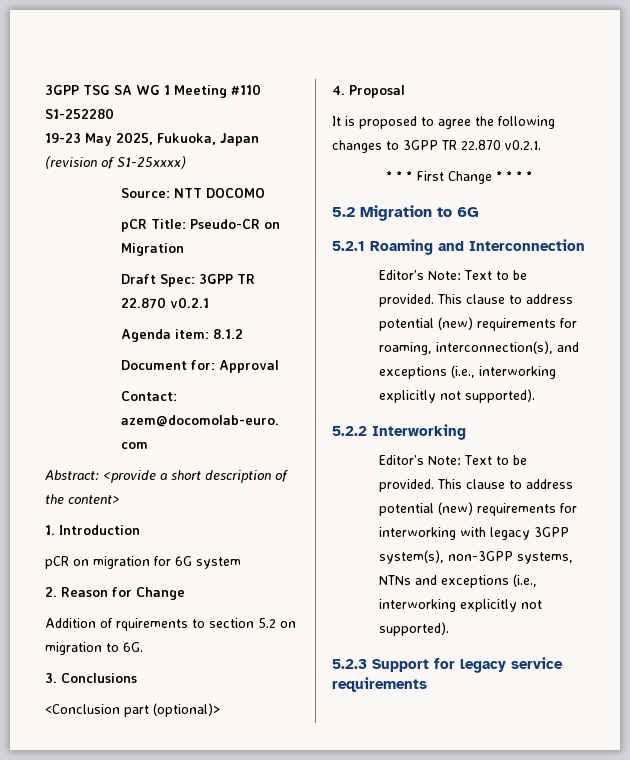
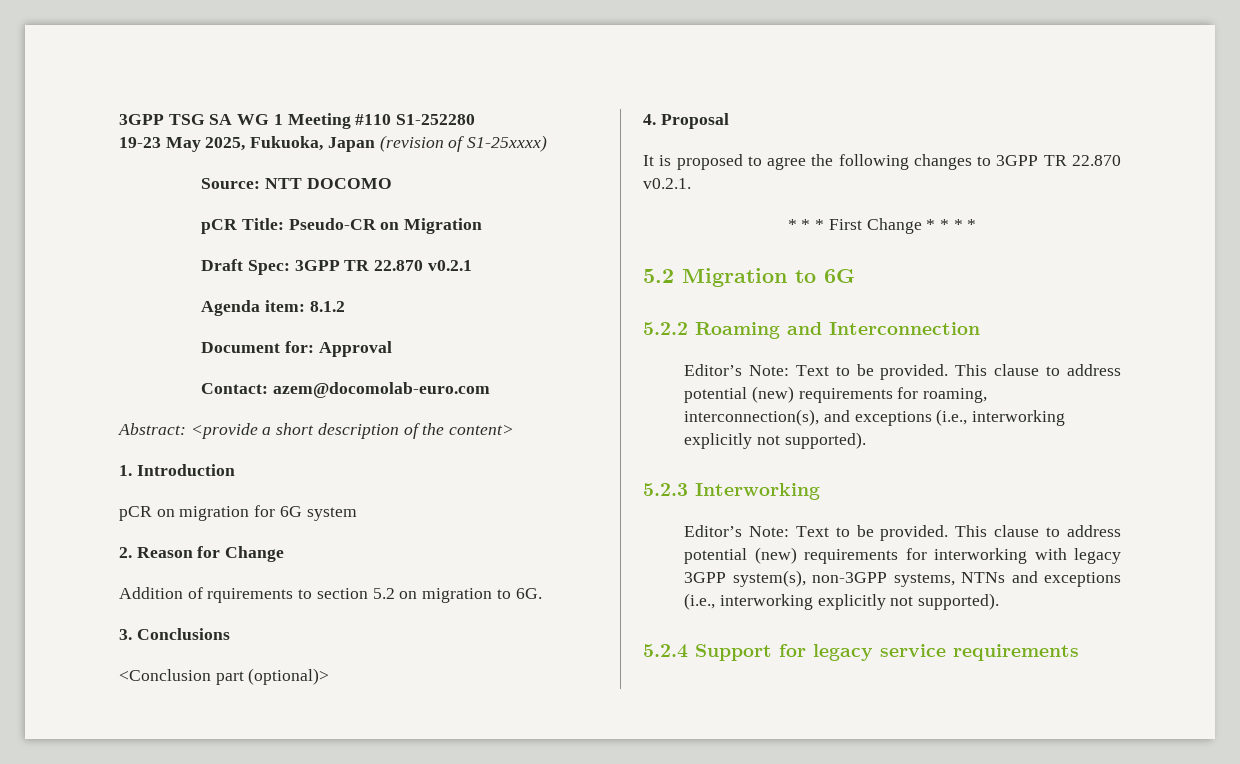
- 5.2.1 Roaming and Interconnection
+ 5.2.2 Roaming and Interconnection
- 5.2.2 Interworking
+ 5.2.3 Interworking
- 5.2.3 Support for legacy service requirements
+ 5.2.4 Support for legacy service requirements

